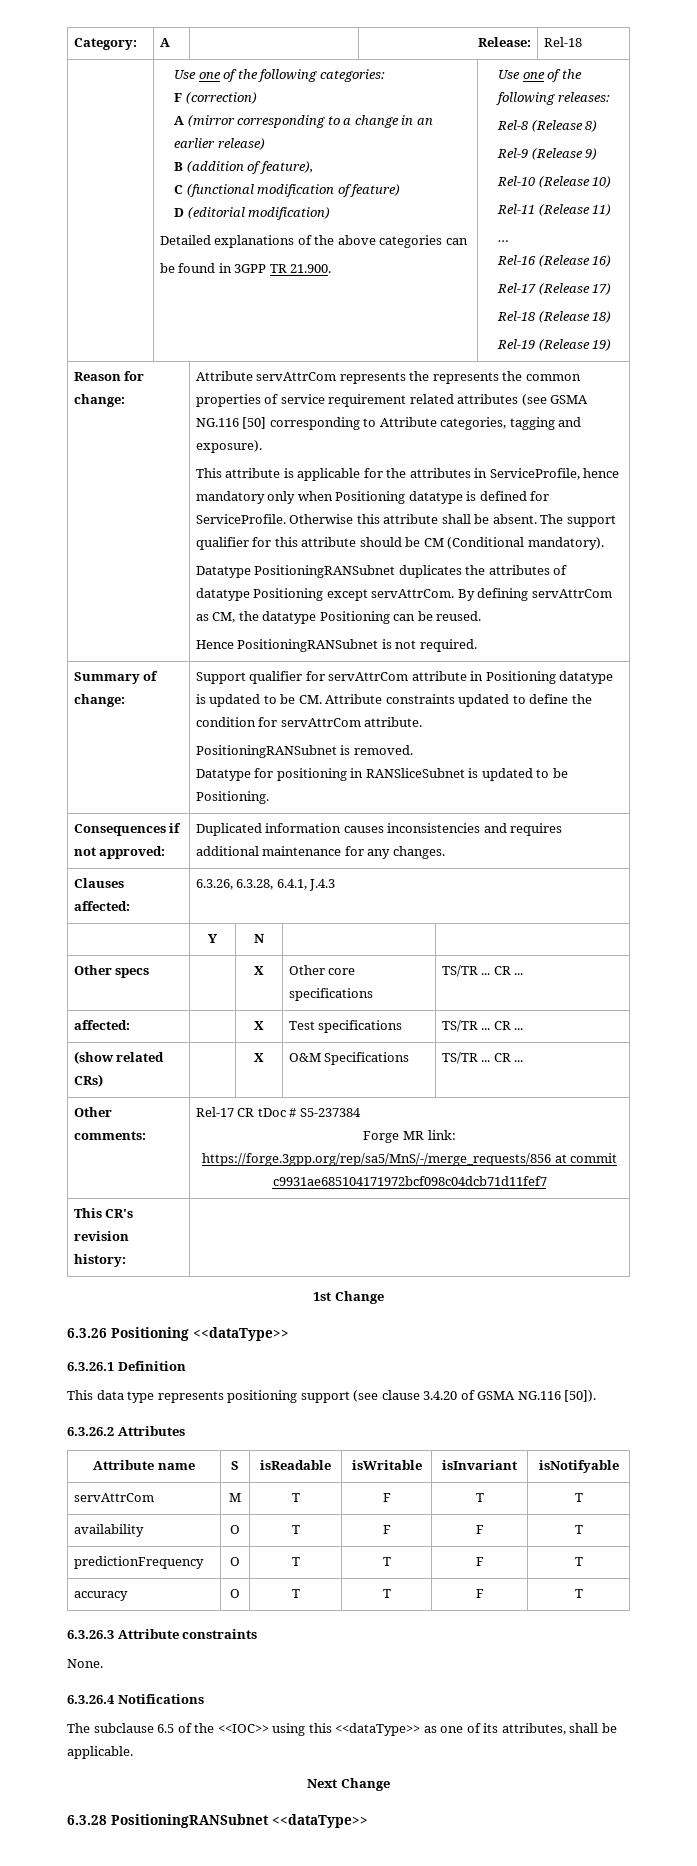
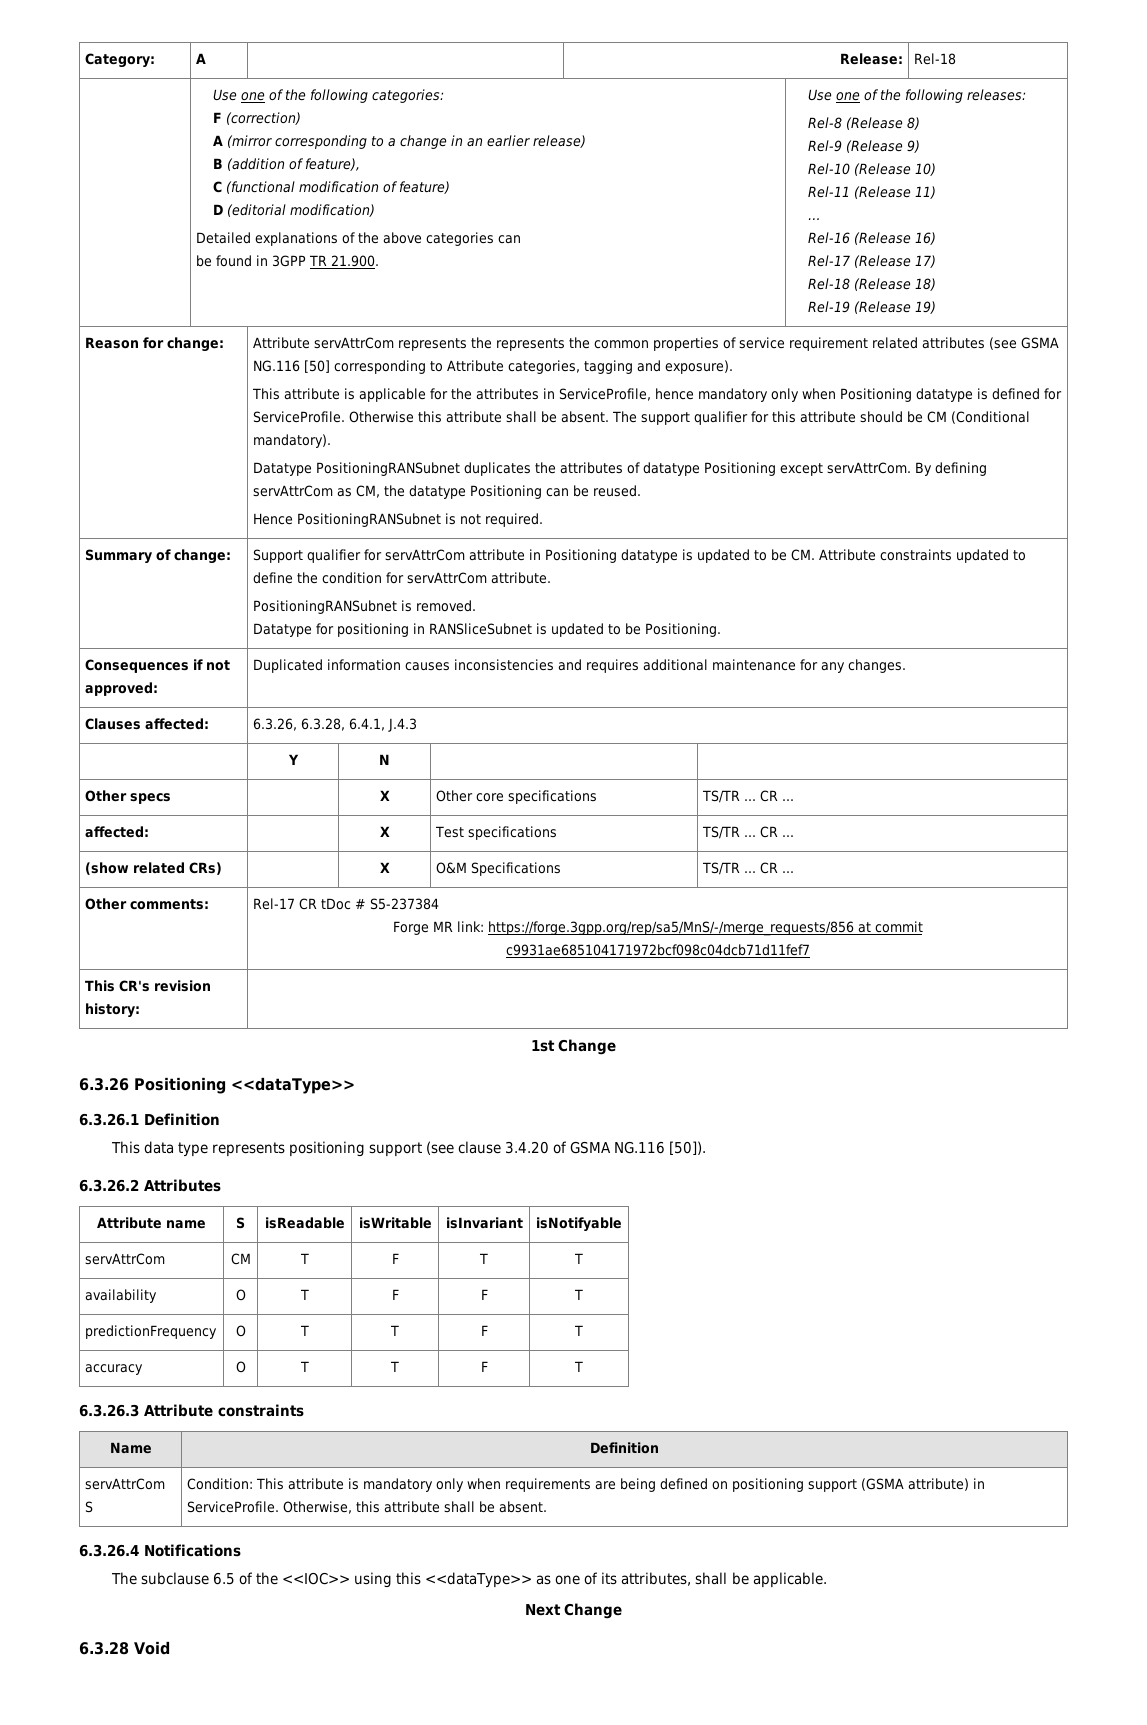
- servAttrCom | M | T | F | T | T
+ servAttrCom | CM | T | F | T | T
- None.
+ Name | Definition
+ servAttrCom S | Condition: This attribute is mandatory only when requirements are being defined on positioning support (GSMA attribute) in ServiceProfile. Otherwise, this attribute shall be absent.
- 6.3.28 PositioningRANSubnet <<dataType>>
+ 6.3.28 Void

